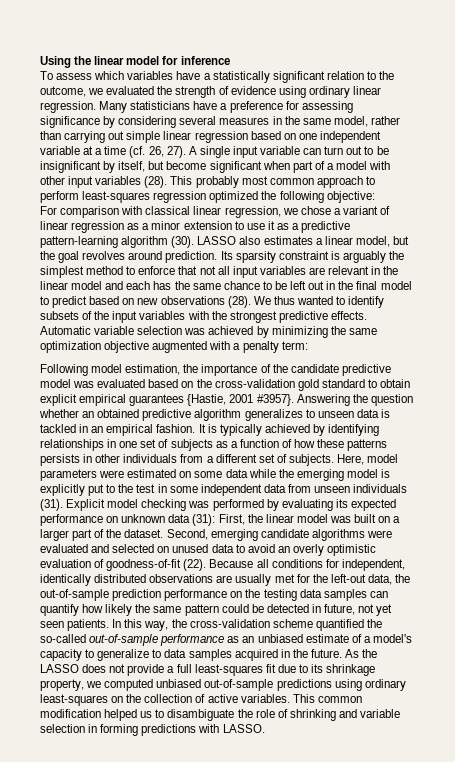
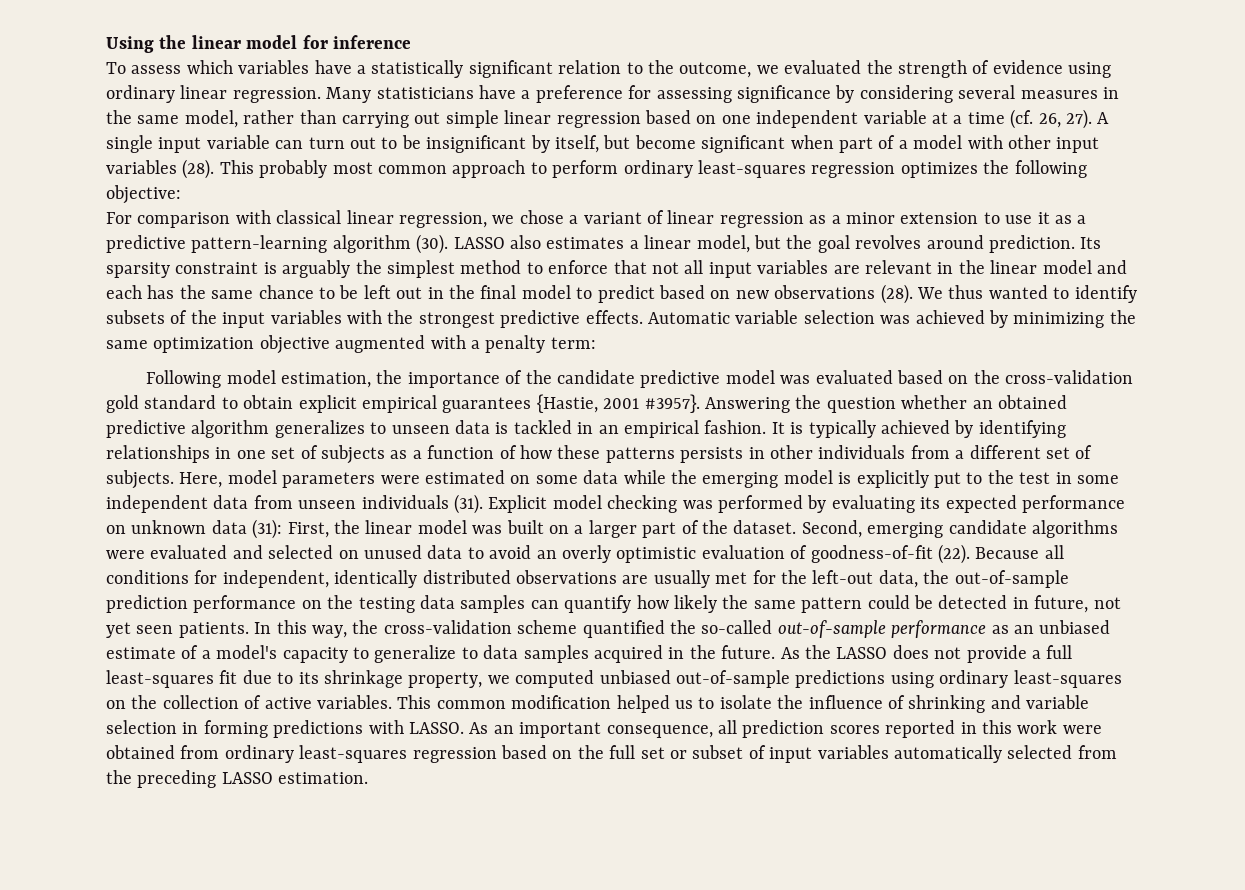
- This probably most common approach to perform least-squares regression optimized the following objective:
+ This probably most common approach to perform ordinary least-squares regression optimizes the following objective:
- This common modification helped us to disambiguate the role of shrinking and variable selection in forming predictions with LASSO.
+ This common modification helped us to isolate the influence of shrinking and variable selection in forming predictions with LASSO.
+ As an important consequence, all prediction scores reported in this work were obtained from ordinary least-squares regression based on the full set or subset of input variables automatically selected from the preceding LASSO estimation.

